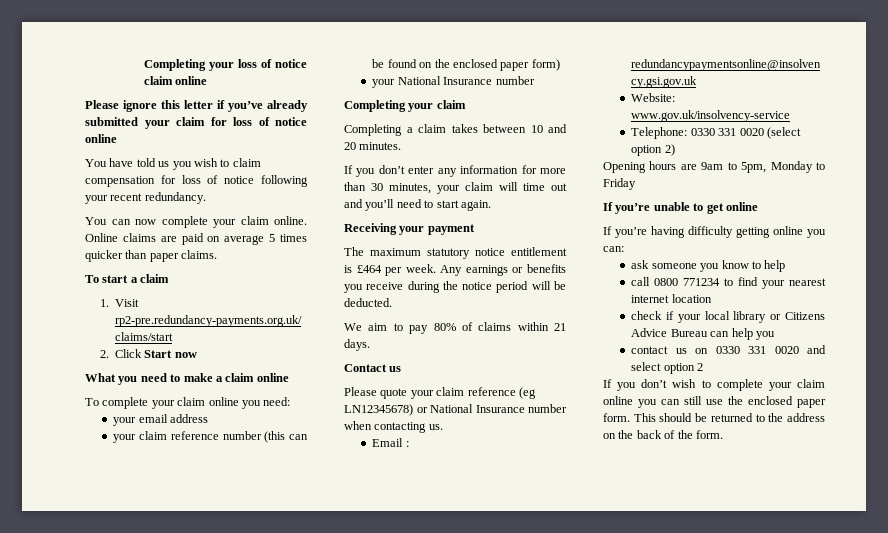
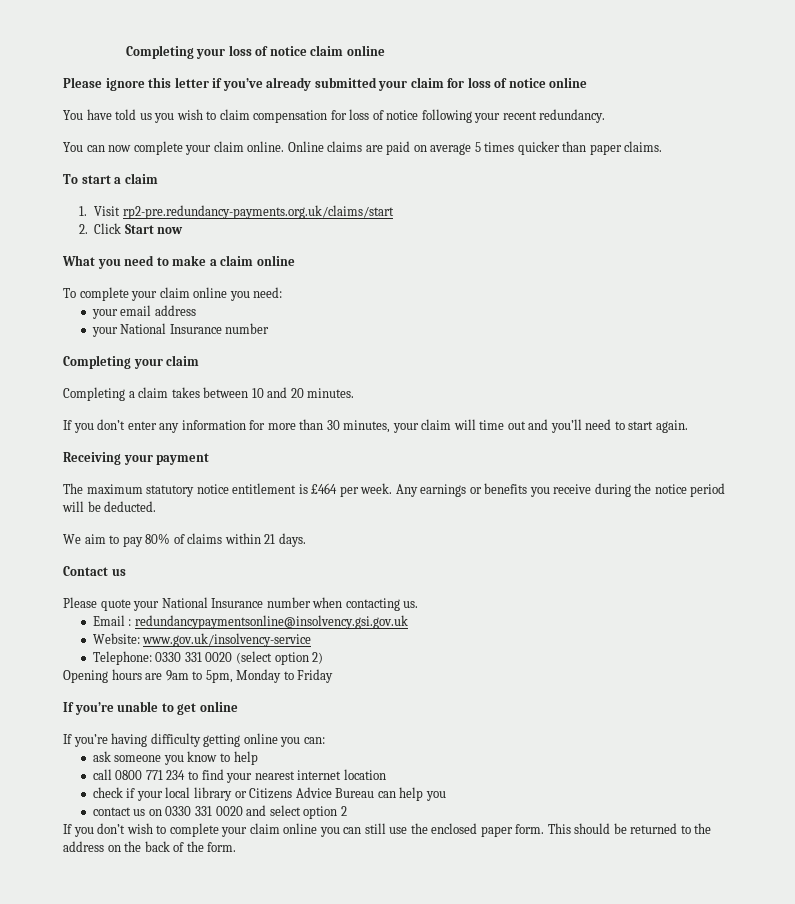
- your claim reference number (this can be found on the enclosed paper form)
- Please quote your claim reference (eg LN12345678) or National Insurance number when contacting us.
+ Please quote your National Insurance number when contacting us.
- call 0800 771234 to find your nearest internet location
+ call 0800 771 234 to find your nearest internet location

